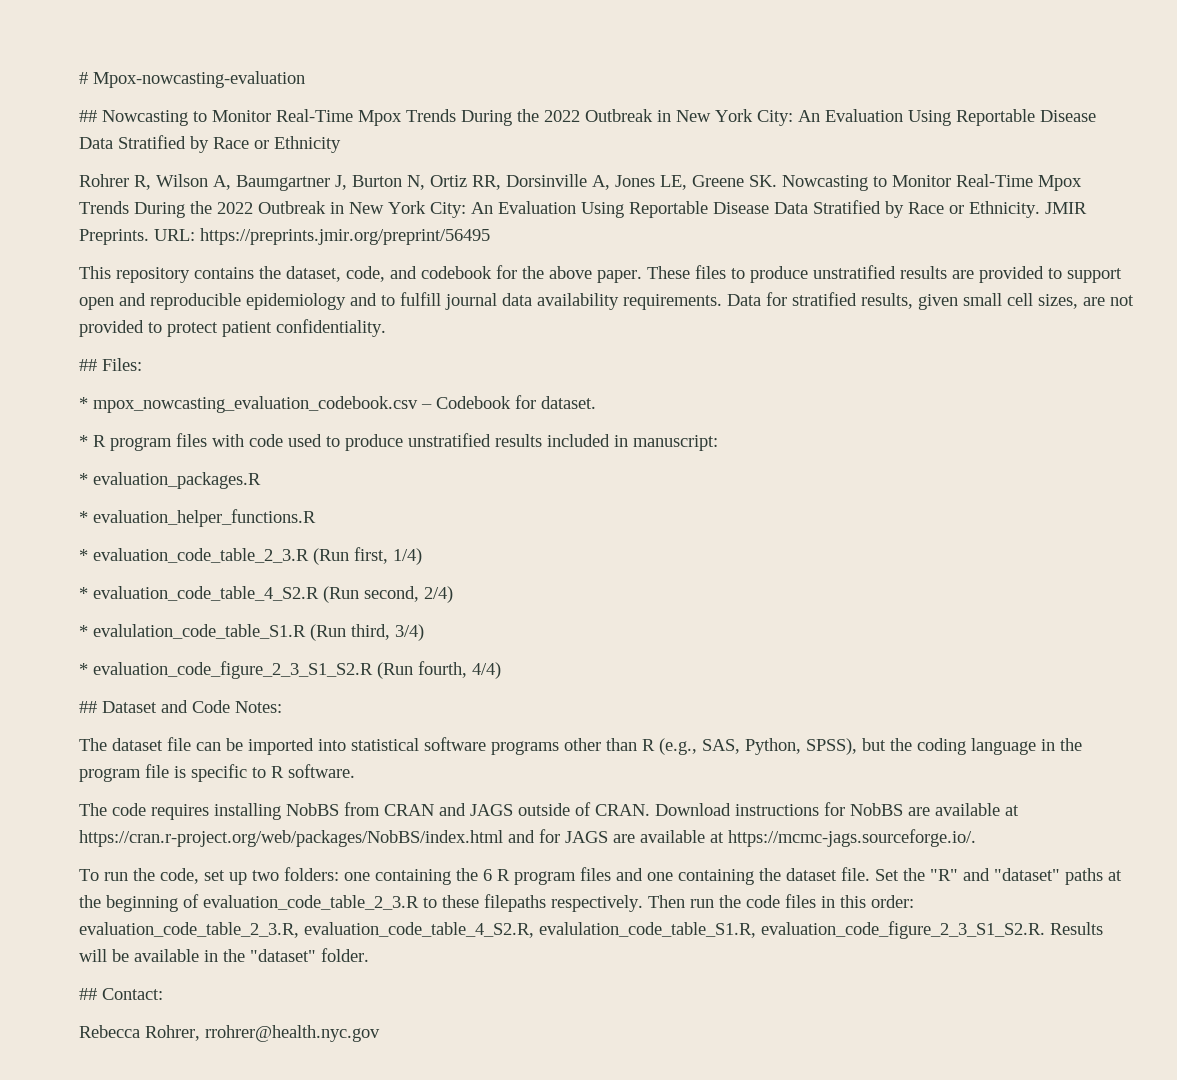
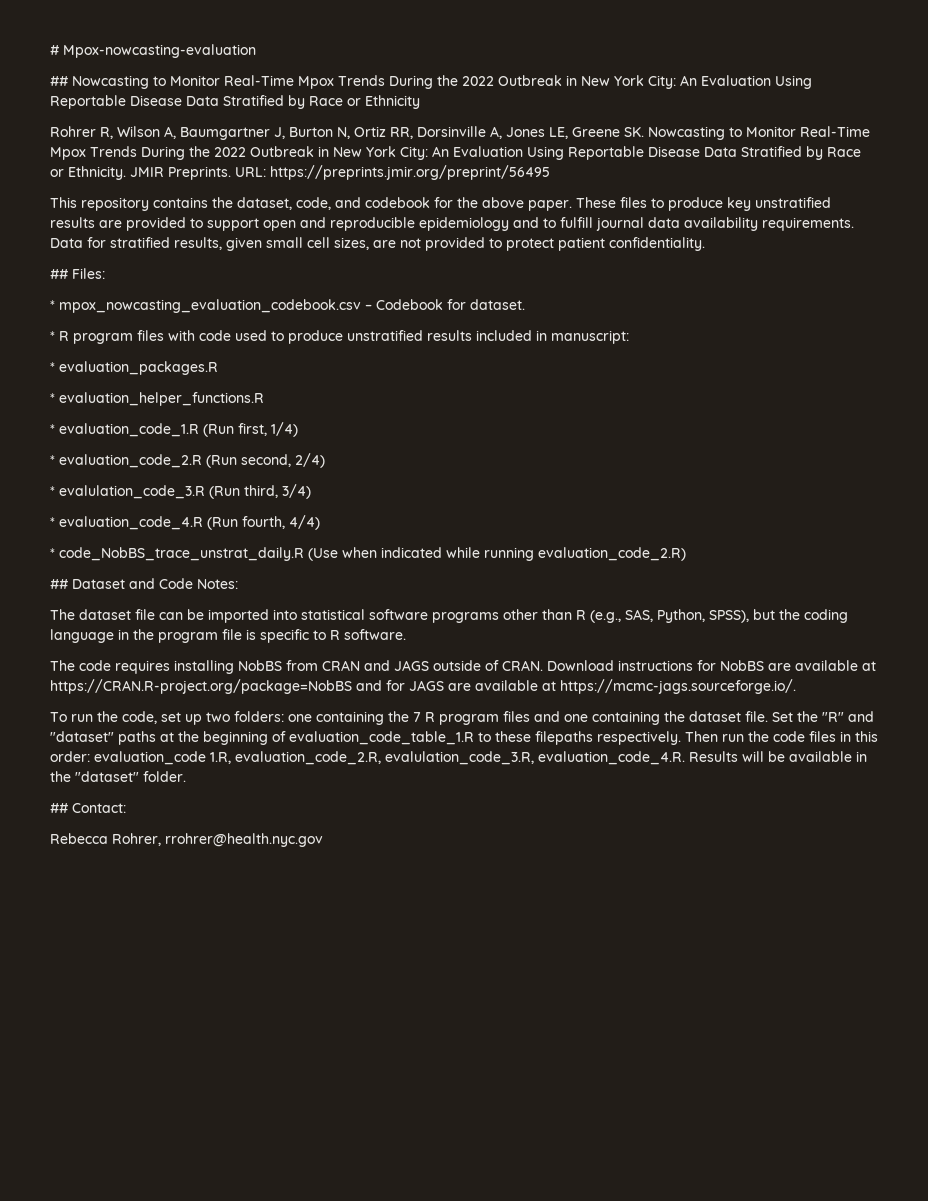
- These files to produce unstratified results are provided to support open and reproducible epidemiology and to fulfill journal data availability requirements.
+ These files to produce key unstratified results are provided to support open and reproducible epidemiology and to fulfill journal data availability requirements.
- * evaluation_code_table_2_3.R (Run first, 1/4)
+ * evaluation_code_1.R (Run first, 1/4)
- * evaluation_code_table_4_S2.R (Run second, 2/4)
+ * evaluation_code_2.R (Run second, 2/4)
- * evalulation_code_table_S1.R (Run third, 3/4)
+ * evalulation_code_3.R (Run third, 3/4)
- * evaluation_code_figure_2_3_S1_S2.R (Run fourth, 4/4)
+ * evaluation_code_4.R (Run fourth, 4/4)
+ * code_NobBS_trace_unstrat_daily.R (Use when indicated while running evaluation_code_2.R)
- Download instructions for NobBS are available at https://cran.r-project.org/web/packages/NobBS/index.html and for JAGS are available at https://mcmc-jags.sourceforge.io/.
+ Download instructions for NobBS are available at https://CRAN.R-project.org/package=NobBS and for JAGS are available at https://mcmc-jags.sourceforge.io/.
- To run the code, set up two folders: one containing the 6 R program files and one containing the dataset file.
+ To run the code, set up two folders: one containing the 7 R program files and one containing the dataset file.
- Set the "R" and "dataset" paths at the beginning of evaluation_code_table_2_3.R to these filepaths respectively.
+ Set the "R" and "dataset" paths at the beginning of evaluation_code_table_1.R to these filepaths respectively.
- Then run the code files in this order: evaluation_code_table_2_3.R, evaluation_code_table_4_S2.R, evalulation_code_table_S1.R, evaluation_code_figure_2_3_S1_S2.R. Results will be available in the "dataset" folder.
+ Then run the code files in this order: evaluation_code 1.R, evaluation_code_2.R, evalulation_code_3.R, evaluation_code_4.R. Results will be available in the "dataset" folder.

